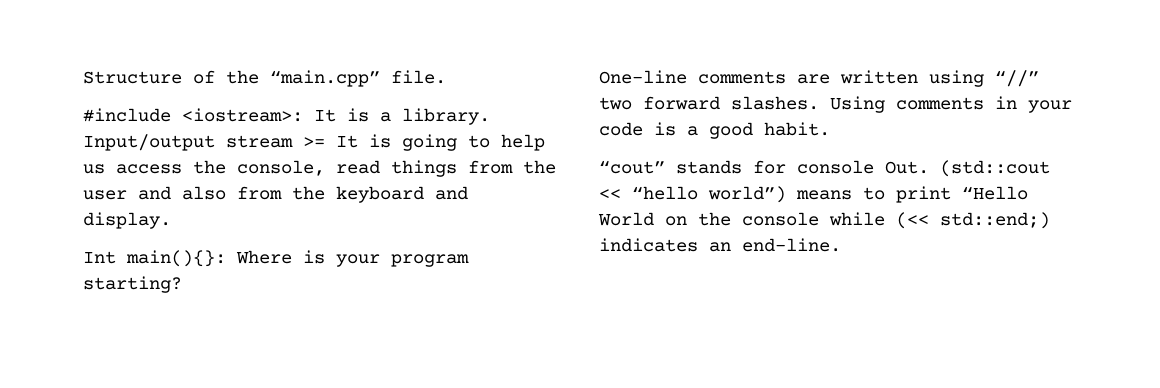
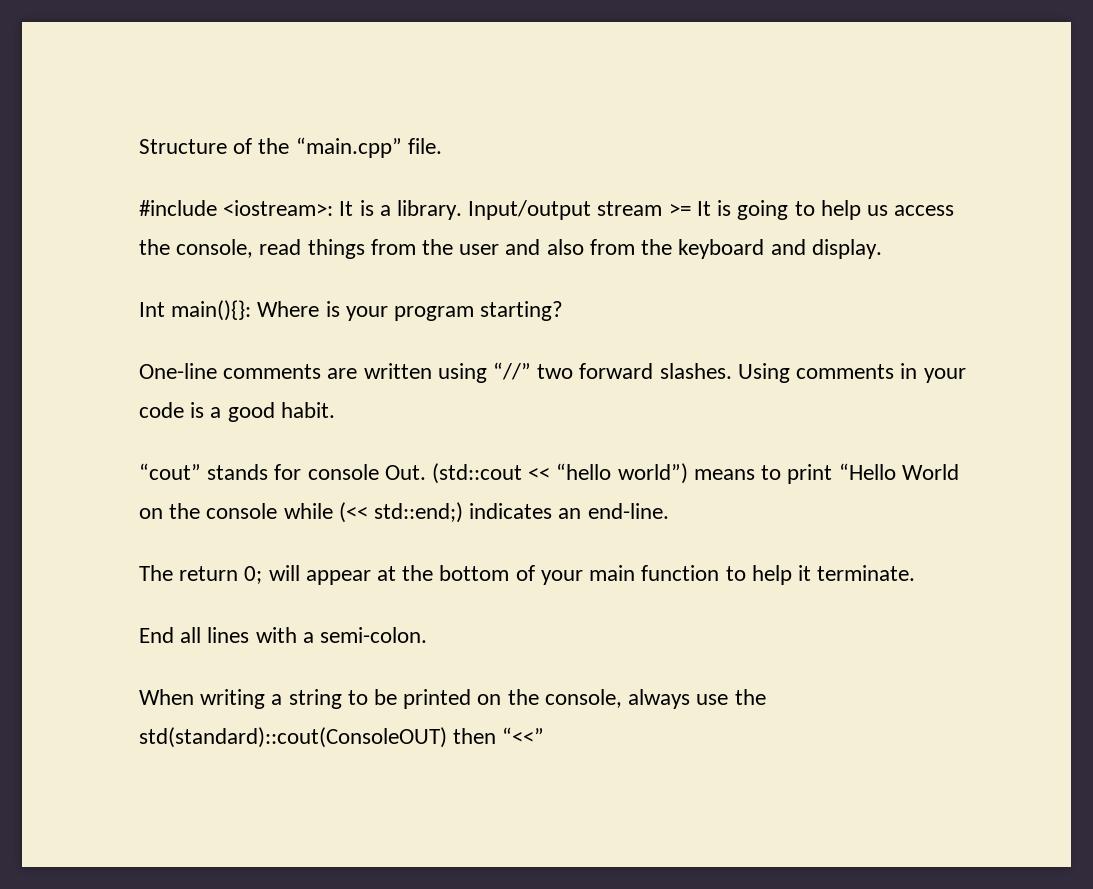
+ The return 0; will appear at the bottom of your main function to help it terminate.
+ End all lines with a semi-colon.
+ When writing a string to be printed on the console, always use the std(standard)::cout(ConsoleOUT) then “<<”

